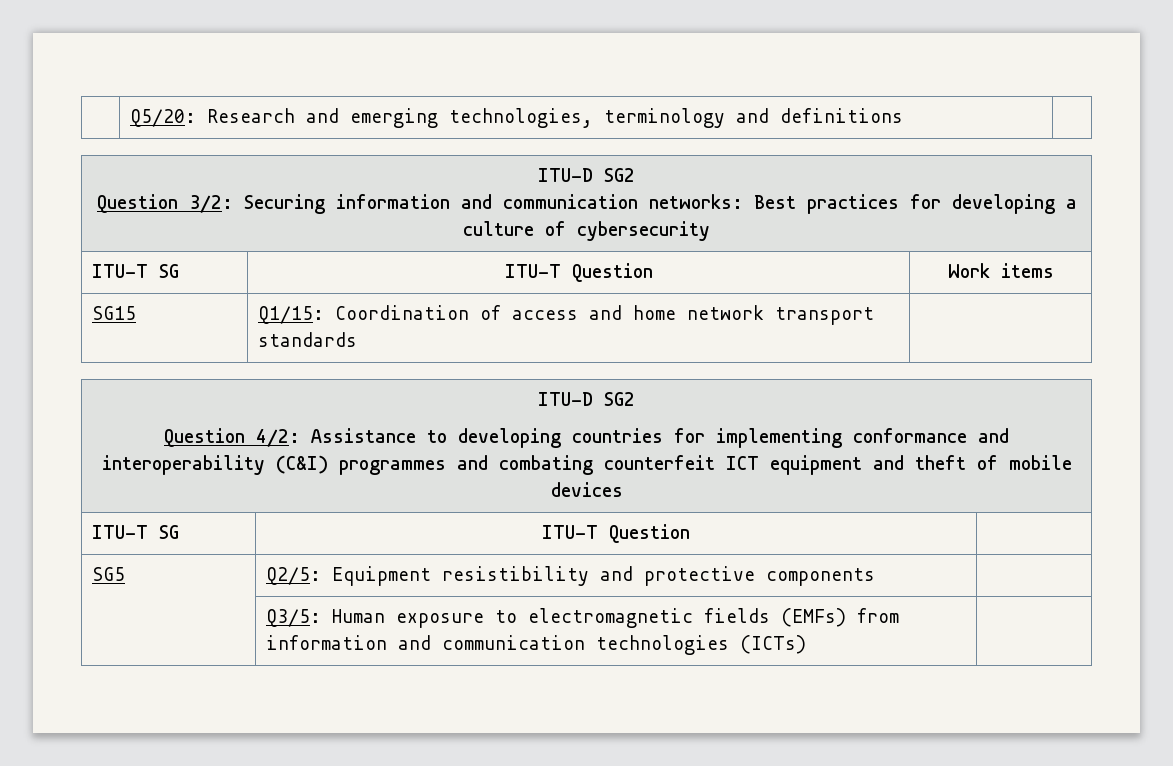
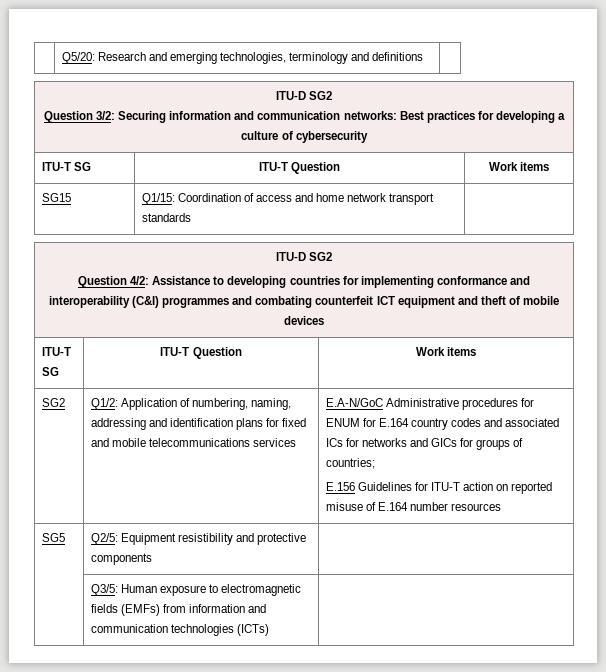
  SG15 | Q1/15: Coordination of access and home network transport standards |
  ITU-D SG2
  Question 4/2: Assistance to developing countries for implementing conformance and interoperability (C&I) programmes and combating counterfeit ICT equipment and theft of mobile devices
- ITU-T SG | ITU-T Question |
+ ITU-T SG | ITU-T Question | Work items
+ SG2 | Q1/2: Application of numbering, naming, addressing and identification plans for fixed and mobile telecommunications services | E.A-N/GoC Administrative procedures for ENUM for E.164 country codes and associated ICs for networks and GICs for groups of countries;
+ E.156 Guidelines for ITU-T action on reported misuse of E.164 number resources

